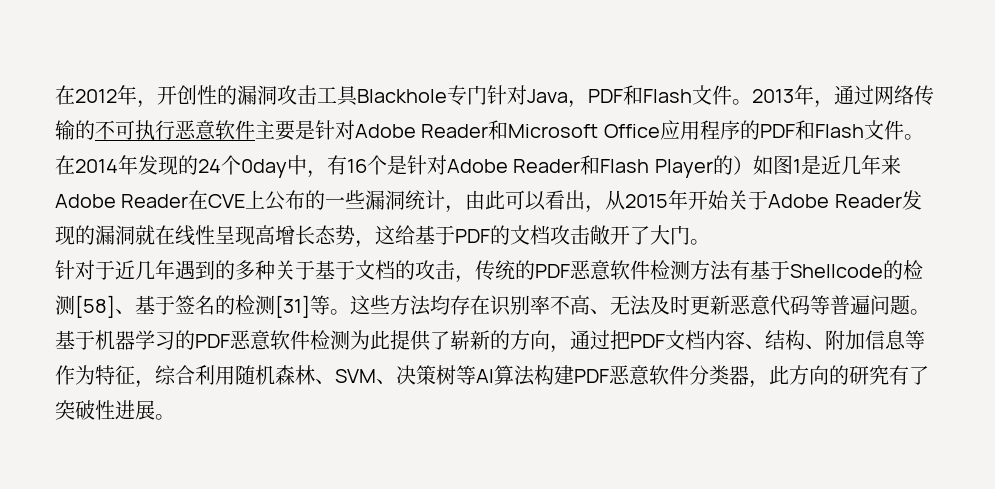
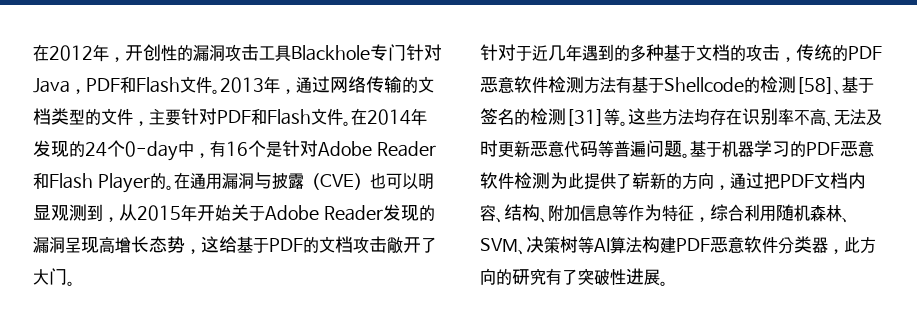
- 2013年，通过网络传输的不可执行恶意软件主要是针对Adobe Reader和Microsoft Office应用程序的PDF和Flash文件。
+ 2013年，通过网络传输的文档类型的文件，主要针对PDF和Flash文件。
- 在2014年发现的24个0day中，有16个是针对Adobe Reader和Flash Player的）如图1是近几年来Adobe Reader在CVE上公布的一些漏洞统计，由此可以看出，从2015年开始关于Adobe Reader发现的漏洞就在线性呈现高增长态势，这给基于PDF的文档攻击敞开了大门。
+ 在2014年发现的24个0-day中，有16个是针对Adobe Reader和Flash Player的。在通用漏洞与披露（CVE）也可以明显观测到，从2015年开始关于Adobe Reader发现的漏洞呈现高增长态势，这给基于PDF的文档攻击敞开了大门。
- 针对于近几年遇到的多种关于基于文档的攻击，传统的PDF恶意软件检测方法有基于Shellcode的检测[58]、基于签名的检测[31]等。
+ 针对于近几年遇到的多种基于文档的攻击，传统的PDF恶意软件检测方法有基于Shellcode的检测[58]、基于签名的检测[31]等。

